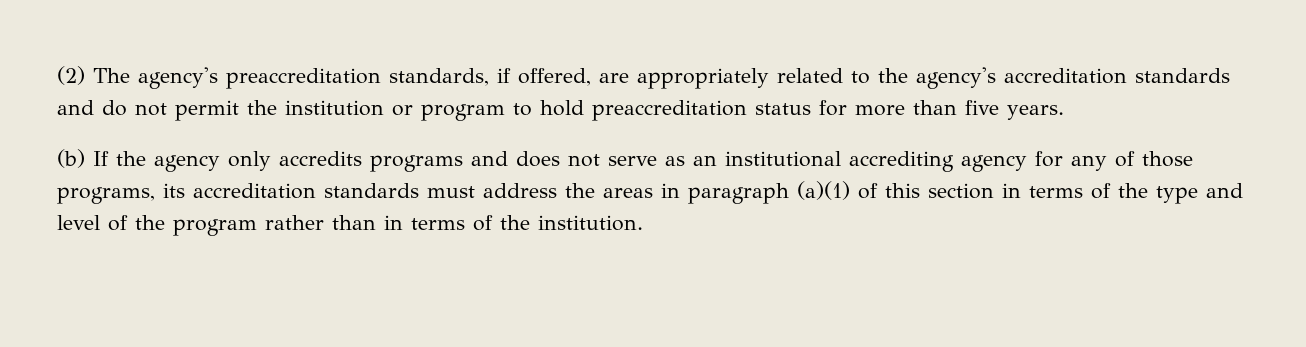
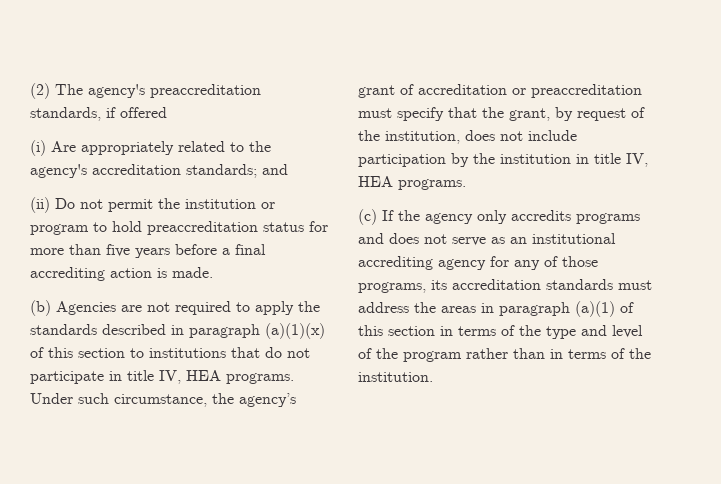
- (2) The agency's preaccreditation standards, if offered, are appropriately related to the agency's accreditation standards and do not permit the institution or program to hold preaccreditation status for more than five years.
- (b) If the agency only accredits programs and does not serve as an institutional accrediting agency for any of those programs, its accreditation standards must address the areas in paragraph (a)(1) of this section in terms of the type and level of the program rather than in terms of the institution.
+ (2) The agency's preaccreditation standards, if offered
+ (i) Are appropriately related to the agency's accreditation standards; and
+ (ii) Do not permit the institution or program to hold preaccreditation status for more than five years before a final accrediting action is made.
+ (b) Agencies are not required to apply the standards described in paragraph (a)(1)(x) of this section to institutions that do not participate in title IV, HEA programs. Under such circumstance, the agency’s grant of accreditation or preaccreditation must specify that the grant, by request of the institution, does not include participation by the institution in title IV, HEA programs.
+ (c) If the agency only accredits programs and does not serve as an institutional accrediting agency for any of those programs, its accreditation standards must address the areas in paragraph (a)(1) of this section in terms of the type and level of the program rather than in terms of the institution.

